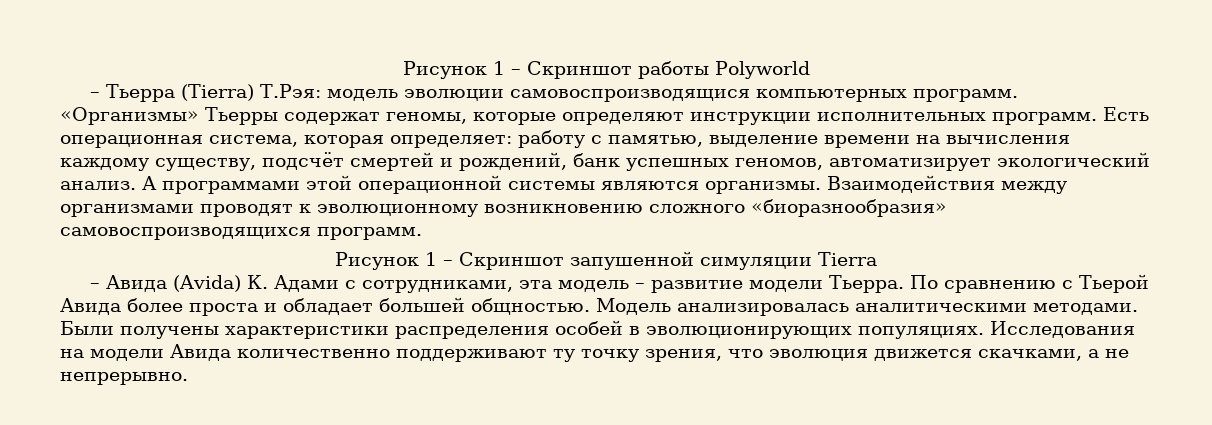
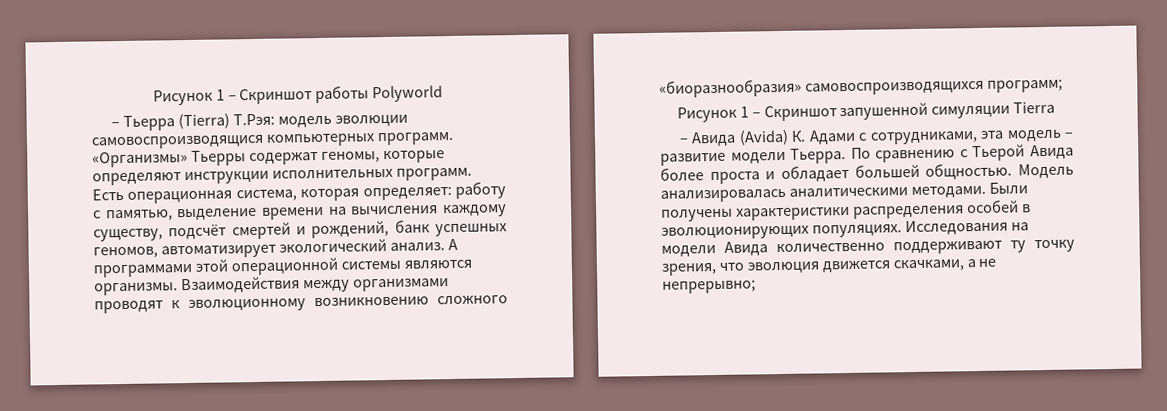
- Взаимодействия между организмами проводят к эволюционному возникновению сложного «биоразнообразия» самовоспроизводящихся программ.
+ Взаимодействия между организмами проводят к эволюционному возникновению сложного «биоразнообразия» самовоспроизводящихся программ;
- Исследования на модели Авида количественно поддерживают ту точку зрения, что эволюция движется скачками, а не непрерывно.
+ Исследования на модели Авида количественно поддерживают ту точку зрения, что эволюция движется скачками, а не непрерывно;

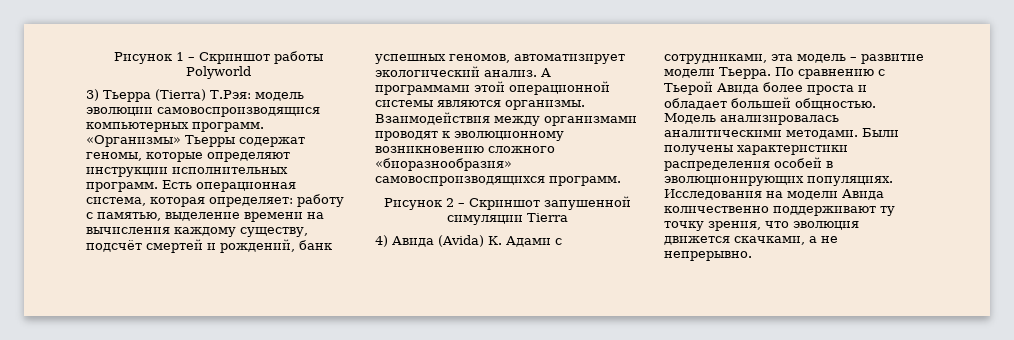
- – Тьерра (Tierra) Т.Рэя: модель эволюции самовоспроизводящися компьютерных программ.
+ 3) Тьерра (Tierra) Т.Рэя: модель эволюции самовоспроизводящися компьютерных программ.
- Взаимодействия между организмами проводят к эволюционному возникновению сложного «биоразнообразия» самовоспроизводящихся программ;
- Рисунок 1 – Скриншот запушенной симуляции Tierra
+ Взаимодействия между организмами проводят к эволюционному возникновению сложного «биоразнообразия» самовоспроизводящихся программ.
+ Рисунок 2 – Скриншот запушенной симуляции Tierra
- – Авида (Avida) К. Адами с сотрудниками, эта модель – развитие модели Тьерра.
+ 4) Авида (Avida) К. Адами с сотрудниками, эта модель – развитие модели Тьерра.
- Исследования на модели Авида количественно поддерживают ту точку зрения, что эволюция движется скачками, а не непрерывно;
+ Исследования на модели Авида количественно поддерживают ту точку зрения, что эволюция движется скачками, а не непрерывно.

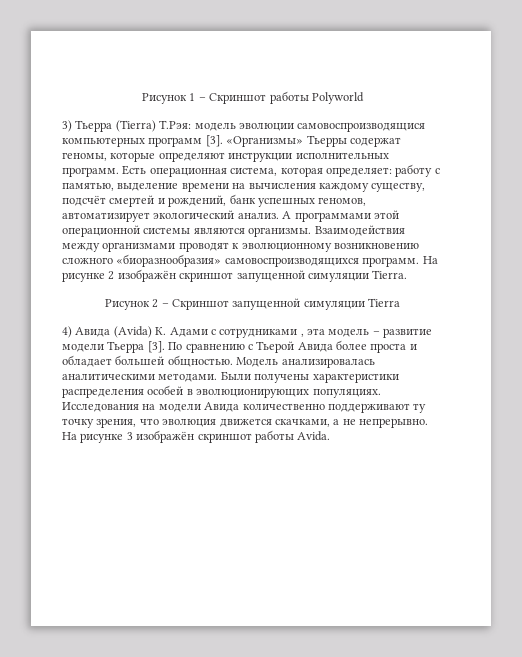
- 3) Тьерра (Tierra) Т.Рэя: модель эволюции самовоспроизводящися компьютерных программ.
+ 3) Тьерра (Tierra) Т.Рэя: модель эволюции самовоспроизводящися компьютерных программ [3].
+ На рисунке 2 изображён скриншот запущенной симуляции Tierra.
- Рисунок 2 – Скриншот запушенной симуляции Tierra
+ Рисунок 2 – Скриншот запущенной симуляции Tierra
- 4) Авида (Avida) К. Адами с сотрудниками, эта модель – развитие модели Тьерра.
+ 4) Авида (Avida) К. Адами с сотрудниками , эта модель – развитие модели Тьерра [3].
+ На рисунке 3 изображён скриншот работы Avida.

